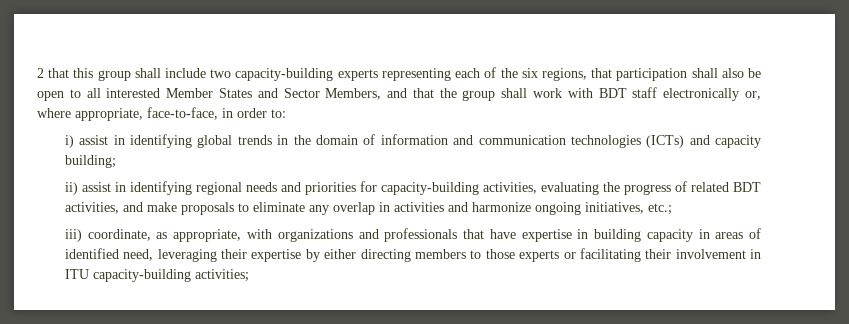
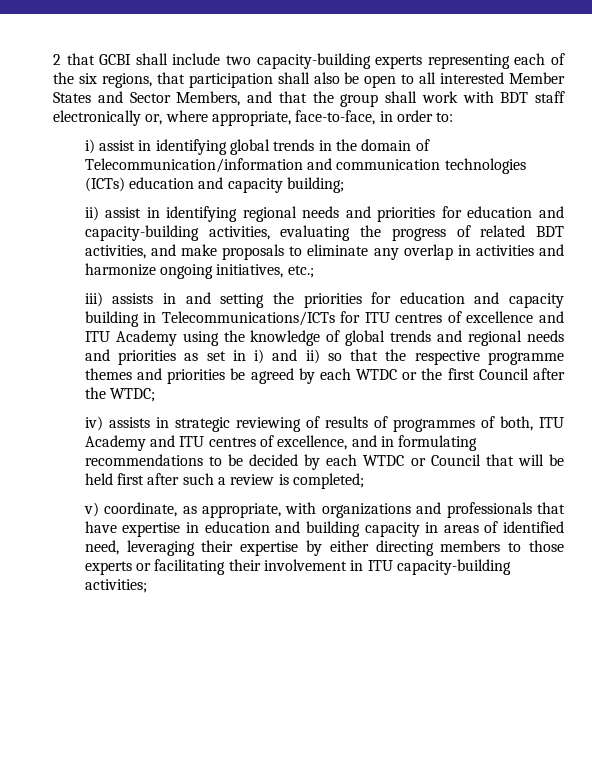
- 2 that this group shall include two capacity-building experts representing each of the six regions, that participation shall also be open to all interested Member States and Sector Members, and that the group shall work with BDT staff electronically or, where appropriate, face-to-face, in order to:
+ 2 that GCBI shall include two capacity-building experts representing each of the six regions, that participation shall also be open to all interested Member States and Sector Members, and that the group shall work with BDT staff electronically or, where appropriate, face-to-face, in order to:
- i) assist in identifying global trends in the domain of information and communication technologies (ICTs) and capacity building;
+ i) assist in identifying global trends in the domain of Telecommunication/information and communication technologies (ICTs) education and capacity building;
- ii) assist in identifying regional needs and priorities for capacity-building activities, evaluating the progress of related BDT activities, and make proposals to eliminate any overlap in activities and harmonize ongoing initiatives, etc.;
+ ii) assist in identifying regional needs and priorities for education and capacity-building activities, evaluating the progress of related BDT activities, and make proposals to eliminate any overlap in activities and harmonize ongoing initiatives, etc.;
- iii) coordinate, as appropriate, with organizations and professionals that have expertise in building capacity in areas of identified need, leveraging their expertise by either directing members to those experts or facilitating their involvement in ITU capacity-building activities;
+ iii) assists in and setting the priorities for education and capacity building in Telecommunications/ICTs for ITU centres of excellence and ITU Academy using the knowledge of global trends and regional needs and priorities as set in i) and ii) so that the respective programme themes and priorities be agreed by each WTDC or the first Council after the WTDC;
+ iv) assists in strategic reviewing of results of programmes of both, ITU Academy and ITU centres of excellence, and in formulating recommendations to be decided by each WTDC or Council that will be held first after such a review is completed;
+ v) coordinate, as appropriate, with organizations and professionals that have expertise in education and building capacity in areas of identified need, leveraging their expertise by either directing members to those experts or facilitating their involvement in ITU capacity-building activities;

